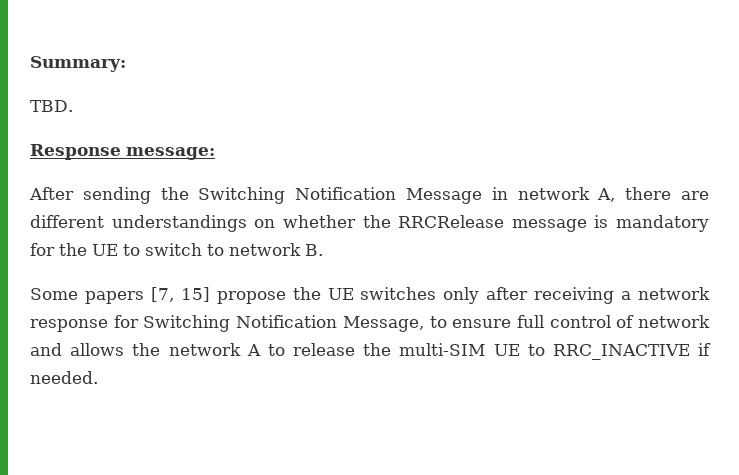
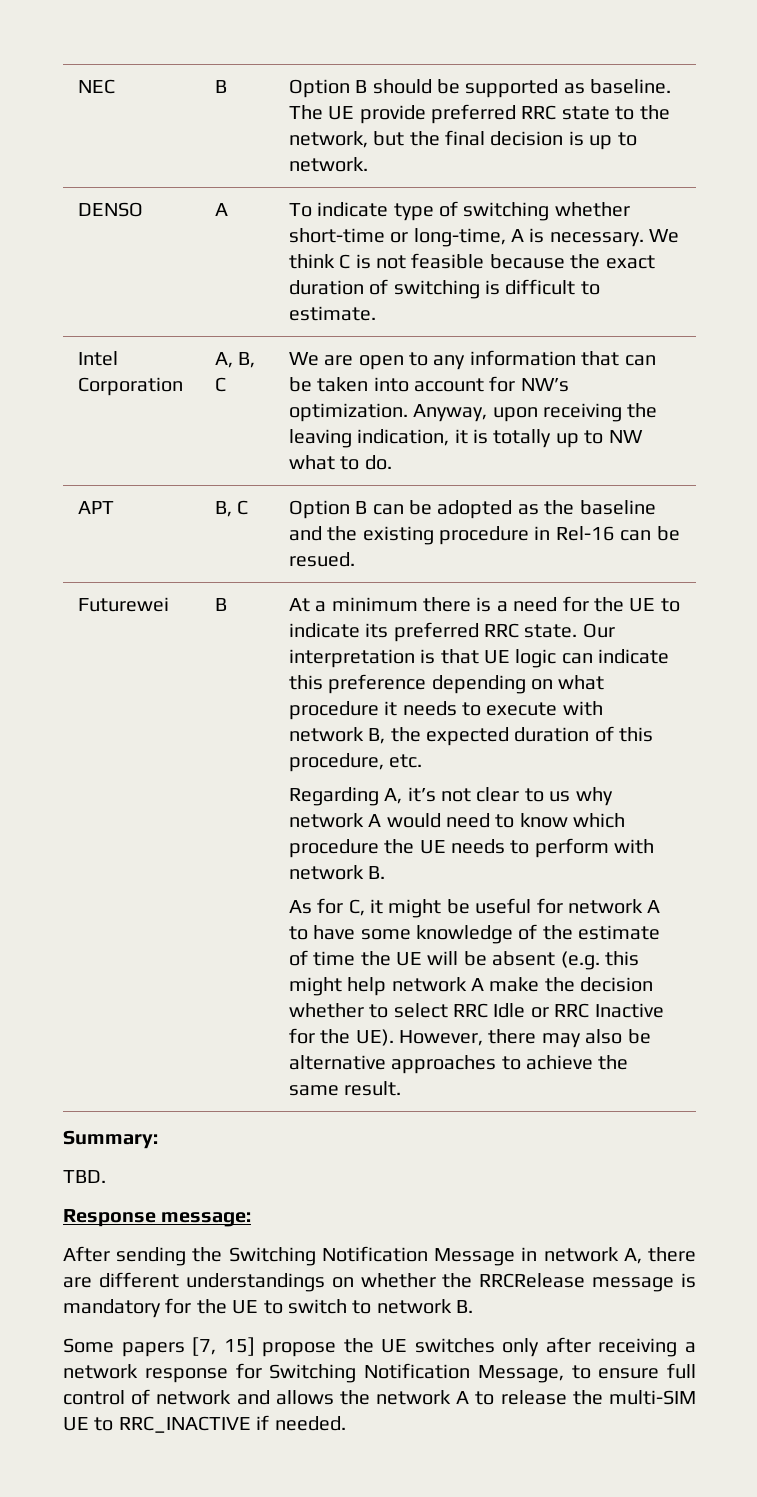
+ NEC | B | Option B should be supported as baseline. The UE provide preferred RRC state to the network, but the final decision is up to network.
+ DENSO | A | To indicate type of switching whether short-time or long-time, A is necessary. We think C is not feasible because the exact duration of switching is difficult to estimate.
+ Intel Corporation | A, B, C | We are open to any information that can be taken into account for NW’s optimization. Anyway, upon receiving the leaving indication, it is totally up to NW what to do.
+ APT | B, C | Option B can be adopted as the baseline and the existing procedure in Rel-16 can be resued.
+ Futurewei | B | At a minimum there is a need for the UE to indicate its preferred RRC state. Our interpretation is that UE logic can indicate this preference depending on what procedure it needs to execute with network B, the expected duration of this procedure, etc.
+ Regarding A, it’s not clear to us why network A would need to know which procedure the UE needs to perform with network B.
+ As for C, it might be useful for network A to have some knowledge of the estimate of time the UE will be absent (e.g. this might help network A make the decision whether to select RRC Idle or RRC Inactive for the UE). However, there may also be alternative approaches to achieve the same result.

